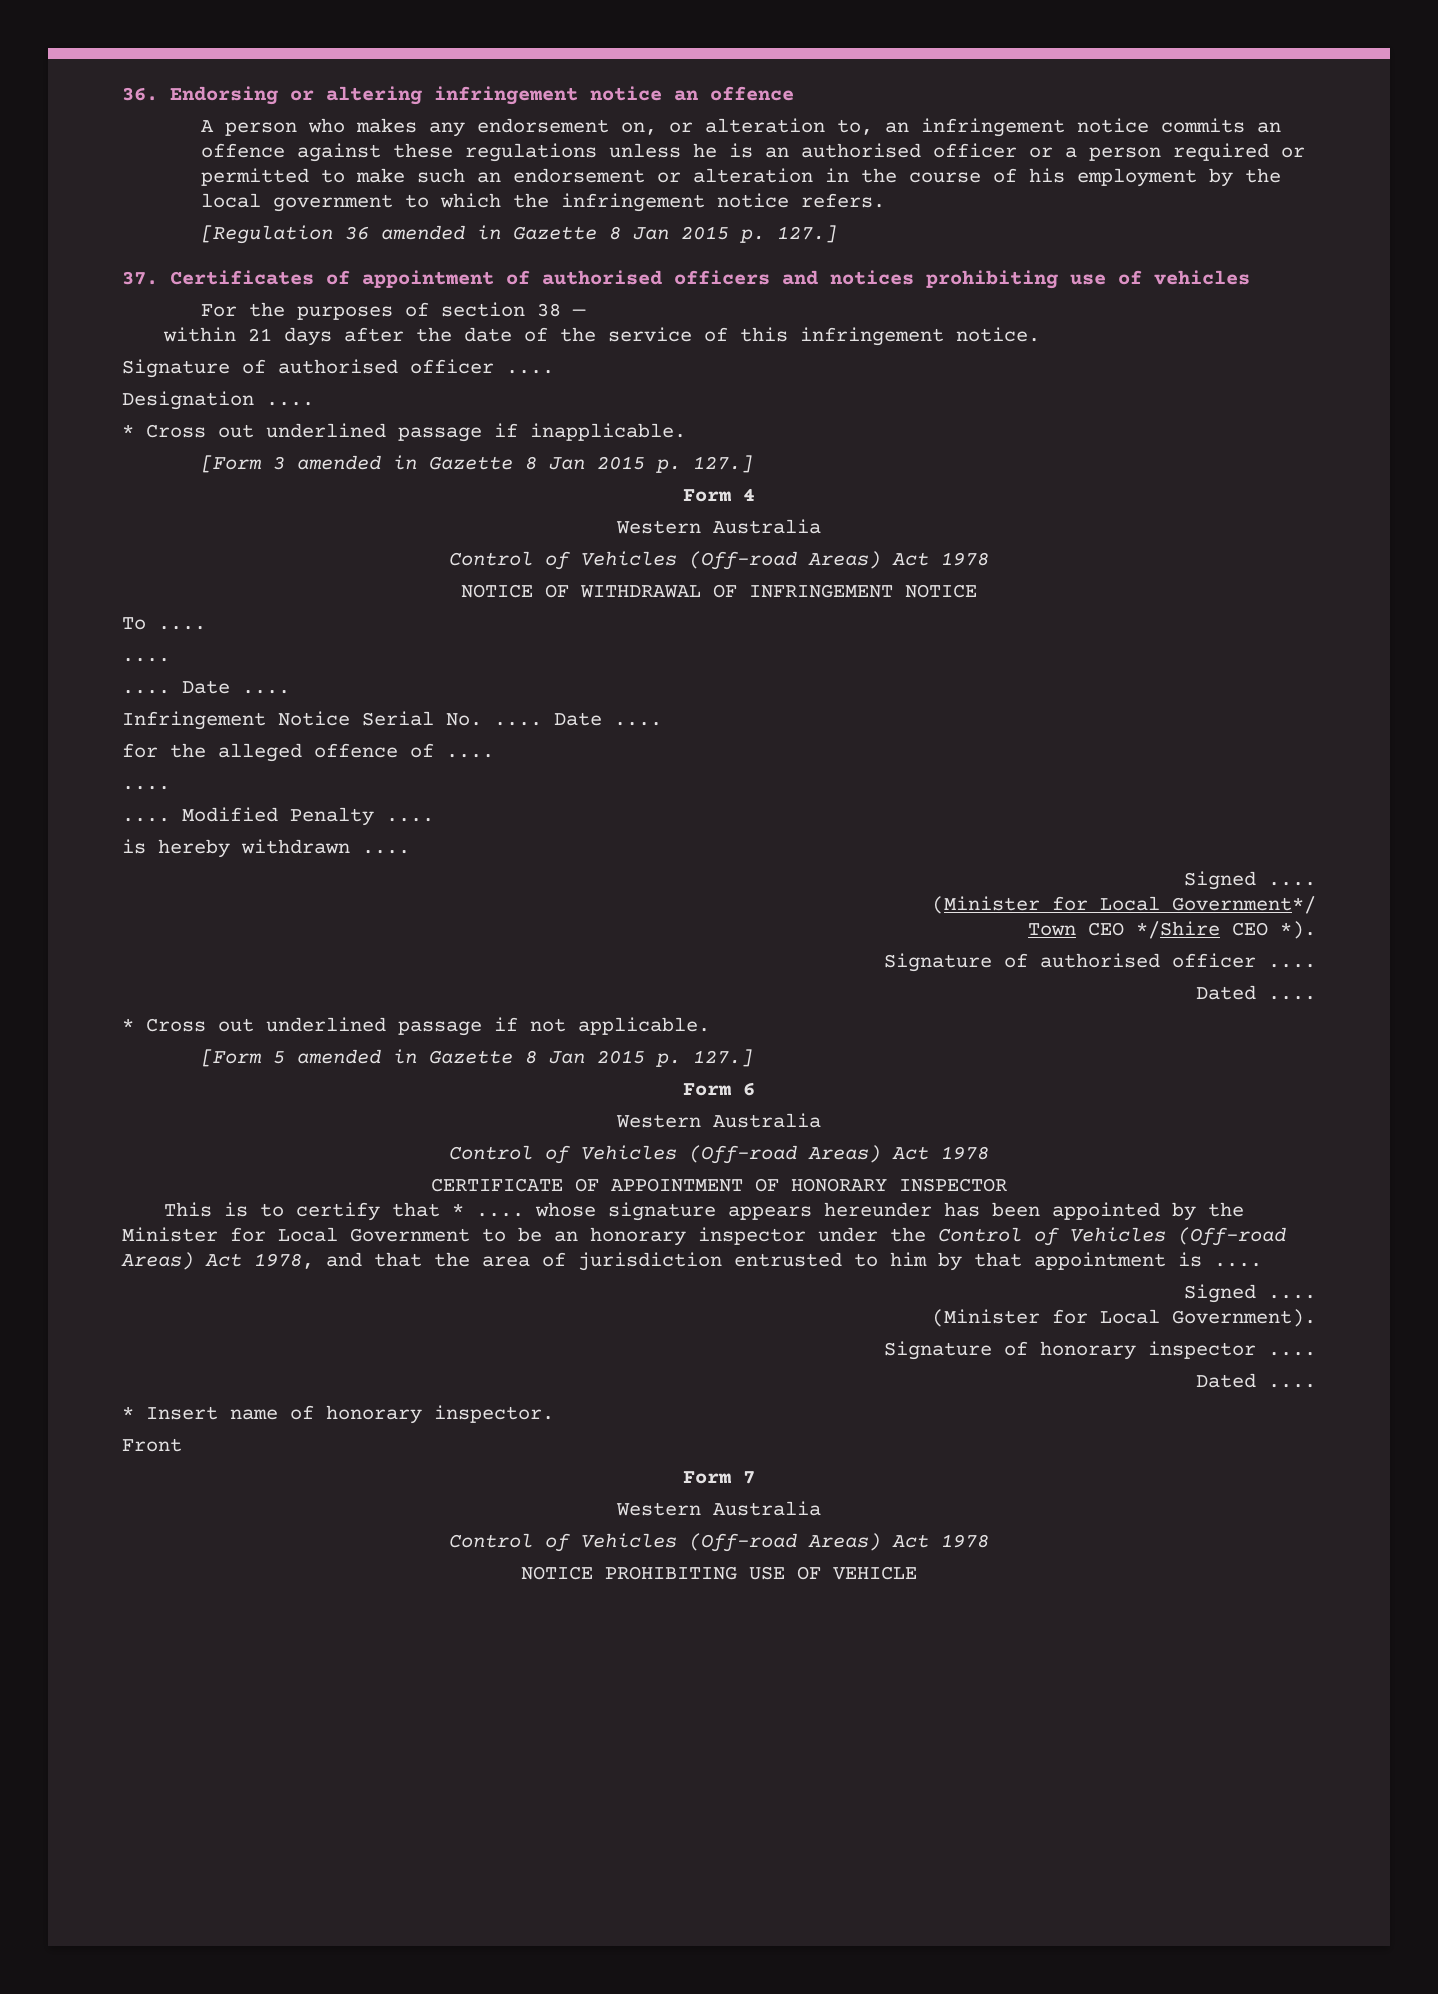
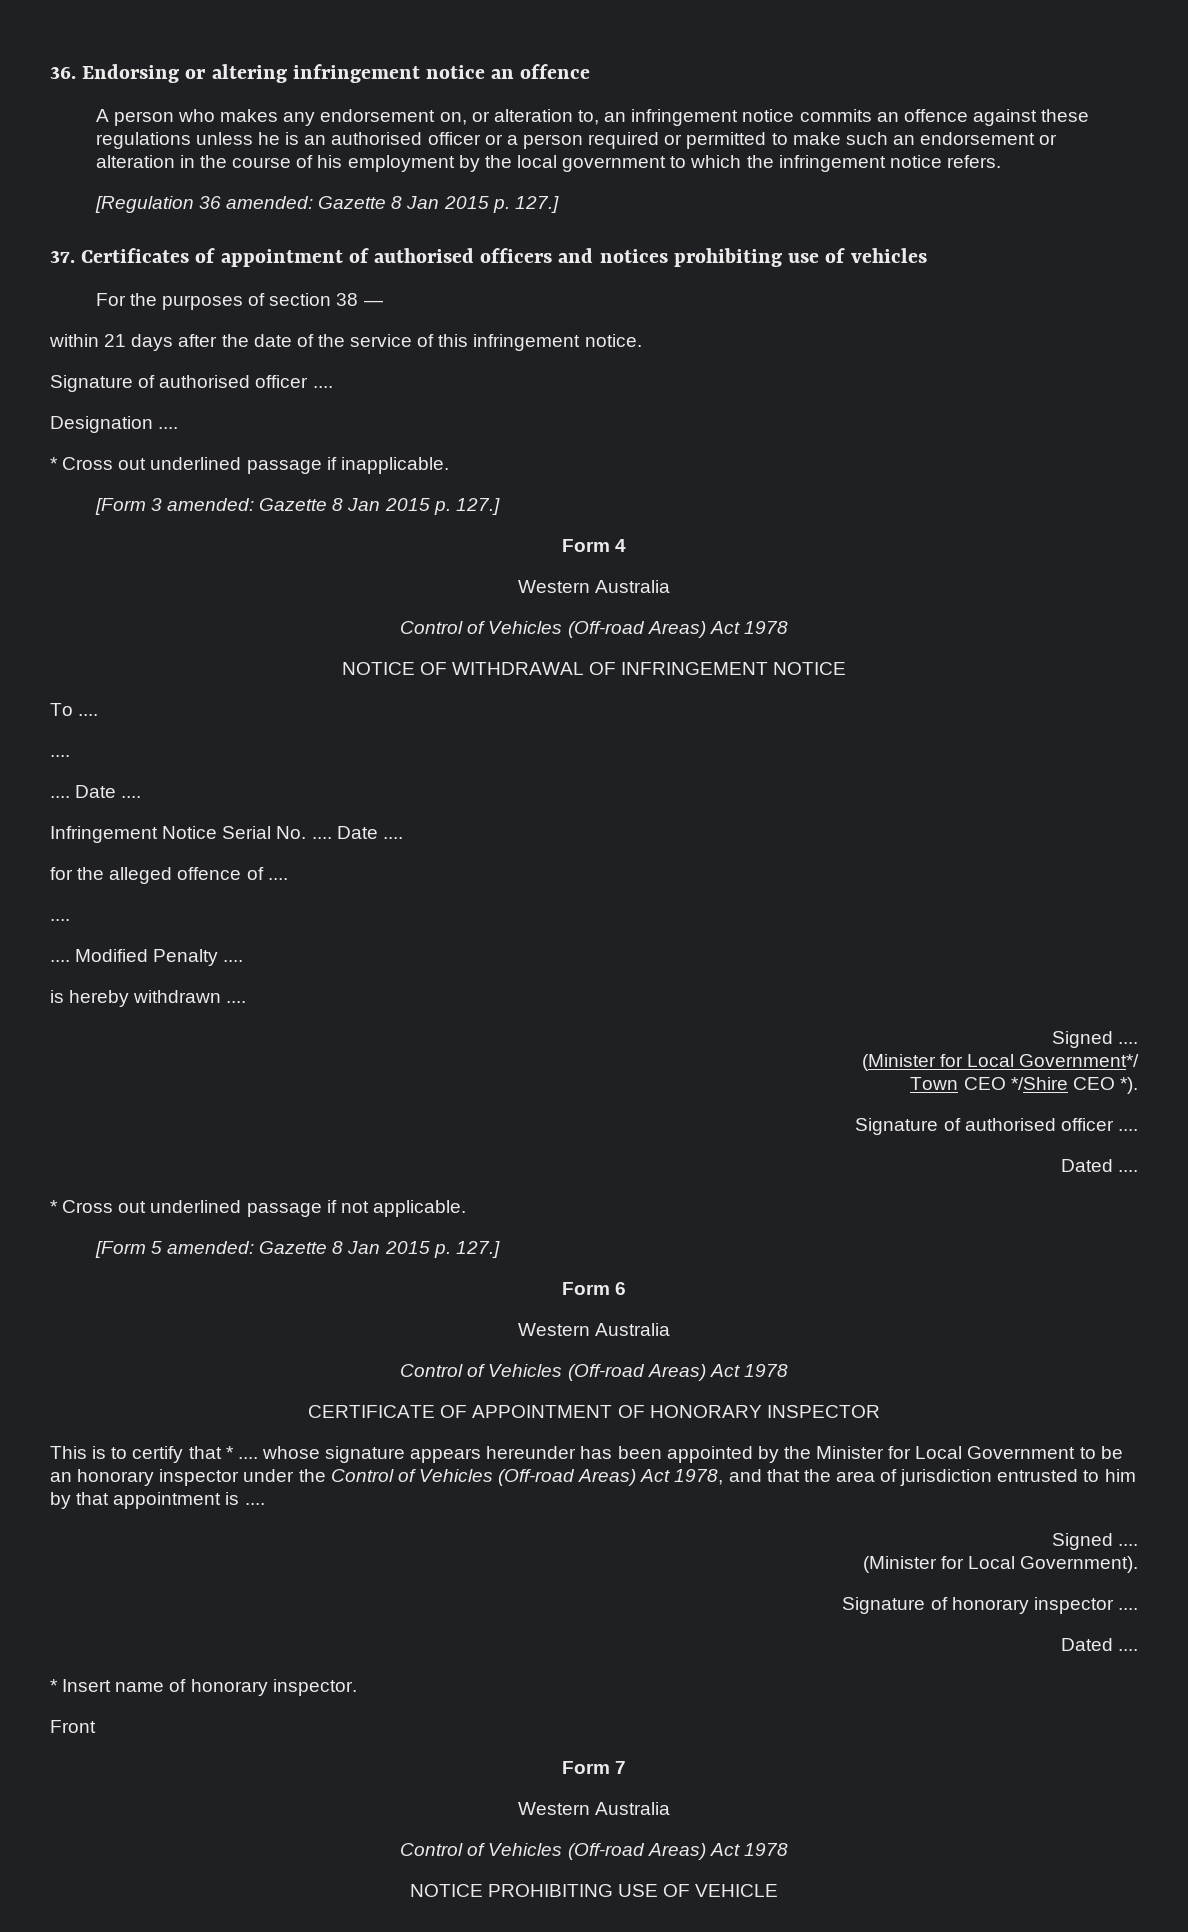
- [Regulation 36 amended in Gazette 8 Jan 2015 p. 127.]
+ [Regulation 36 amended: Gazette 8 Jan 2015 p. 127.]
- [Form 3 amended in Gazette 8 Jan 2015 p. 127.]
+ [Form 3 amended: Gazette 8 Jan 2015 p. 127.]
- [Form 5 amended in Gazette 8 Jan 2015 p. 127.]
+ [Form 5 amended: Gazette 8 Jan 2015 p. 127.]

